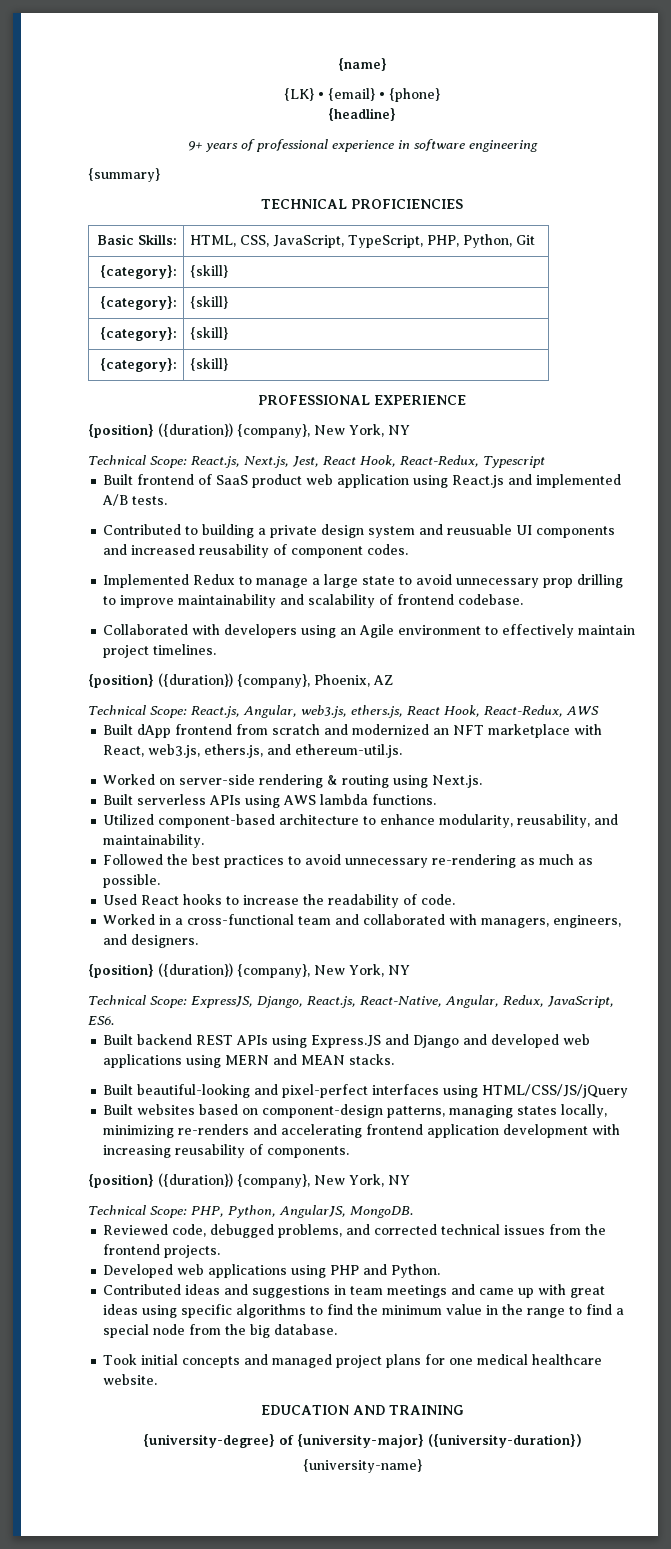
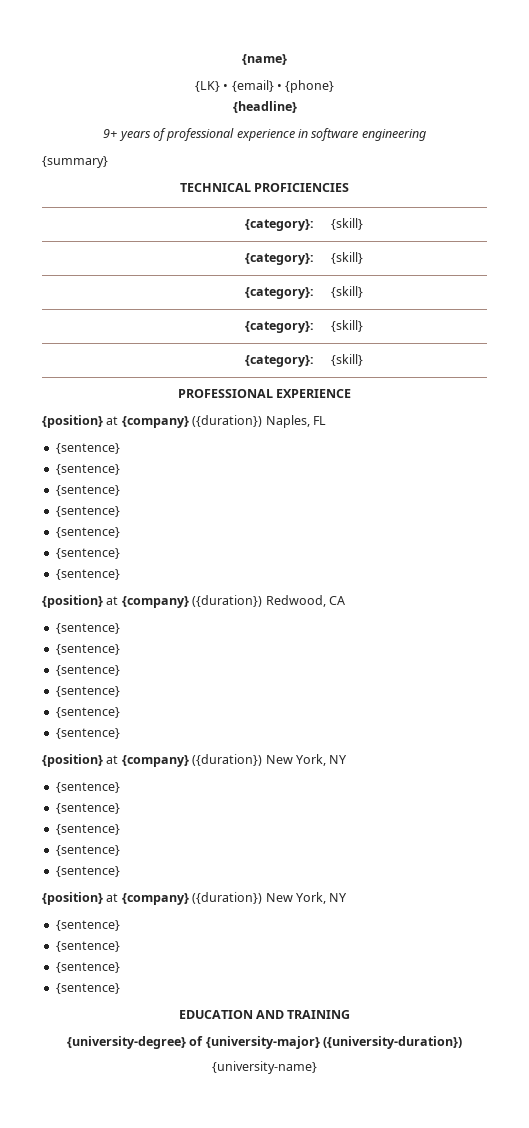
  TECHNICAL PROFICIENCIES
- Basic Skills: | HTML, CSS, JavaScript, TypeScript, PHP, Python, Git
+ {category}: | {skill}
  PROFESSIONAL EXPERIENCE
- {position} ({duration}) {company}, New York, NY
- Technical Scope: React.js, Next.js, Jest, React Hook, React-Redux, Typescript
- Built frontend of SaaS product web application using React.js and implemented A/B tests.
- Contributed to building a private design system and reusuable UI components and increased reusability of component codes.
- Implemented Redux to manage a large state to avoid unnecessary prop drilling to improve maintainability and scalability of frontend codebase.
- Collaborated with developers using an Agile environment to effectively maintain project timelines.
- {position} ({duration}) {company}, Phoenix, AZ
- Technical Scope: React.js, Angular, web3.js, ethers.js, React Hook, React-Redux, AWS
- Built dApp frontend from scratch and modernized an NFT marketplace with React, web3.js, ethers.js, and ethereum-util.js.
- Worked on server-side rendering & routing using Next.js.
- Built serverless APIs using AWS lambda functions.
- Utilized component-based architecture to enhance modularity, reusability, and maintainability.
- Followed the best practices to avoid unnecessary re-rendering as much as possible.
- Used React hooks to increase the readability of code.
- Worked in a cross-functional team and collaborated with managers, engineers, and designers.
- {position} ({duration}) {company}, New York, NY
- Technical Scope: ExpressJS, Django, React.js, React-Native, Angular, Redux, JavaScript, ES6.
- Built backend REST APIs using Express.JS and Django and developed web applications using MERN and MEAN stacks.
- Built beautiful-looking and pixel-perfect interfaces using HTML/CSS/JS/jQuery
- Built websites based on component-design patterns, managing states locally, minimizing re-renders and accelerating frontend application development with increasing reusability of components.
- {position} ({duration}) {company}, New York, NY
- Technical Scope: PHP, Python, AngularJS, MongoDB.
- Reviewed code, debugged problems, and corrected technical issues from the frontend projects.
- Developed web applications using PHP and Python.
- Contributed ideas and suggestions in team meetings and came up with great ideas using specific algorithms to find the minimum value in the range to find a special node from the big database.
- Took initial concepts and managed project plans for one medical healthcare website.
+ {position} at {company} ({duration}) Naples, FL
+ {sentence}
+ {sentence}
+ {sentence}
+ {sentence}
+ {sentence}
+ {sentence}
+ {sentence}
+ {position} at {company} ({duration}) Redwood, CA
+ {sentence}
+ {sentence}
+ {sentence}
+ {sentence}
+ {sentence}
+ {sentence}
+ {position} at {company} ({duration}) New York, NY
+ {sentence}
+ {sentence}
+ {sentence}
+ {sentence}
+ {sentence}
+ {position} at {company} ({duration}) New York, NY
+ {sentence}
+ {sentence}
+ {sentence}
+ {sentence}

